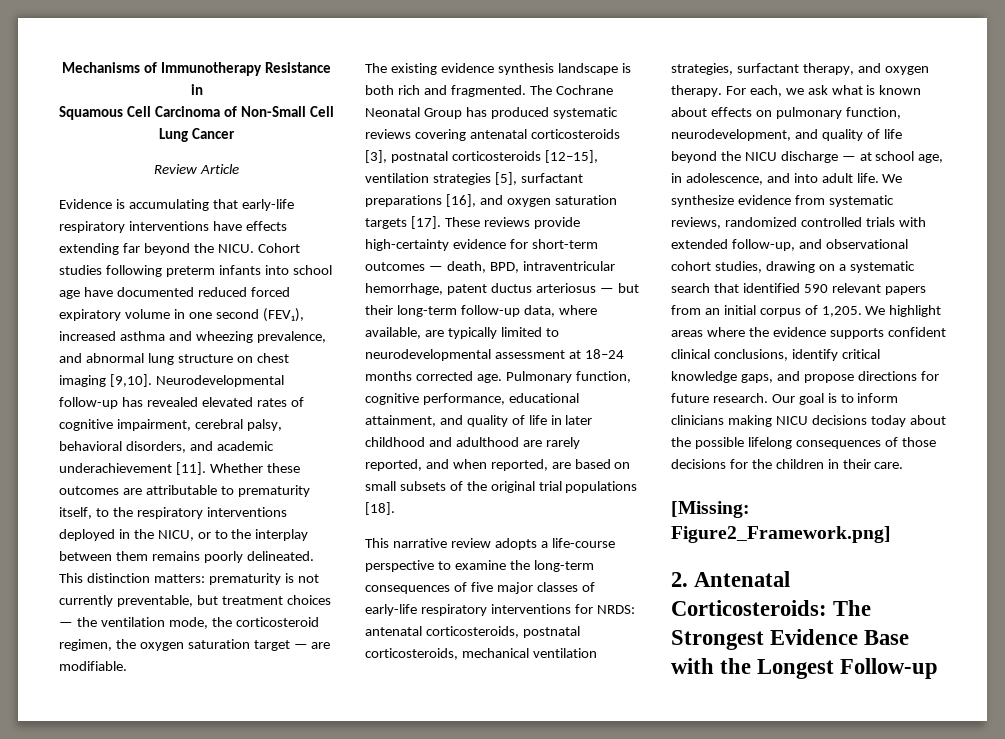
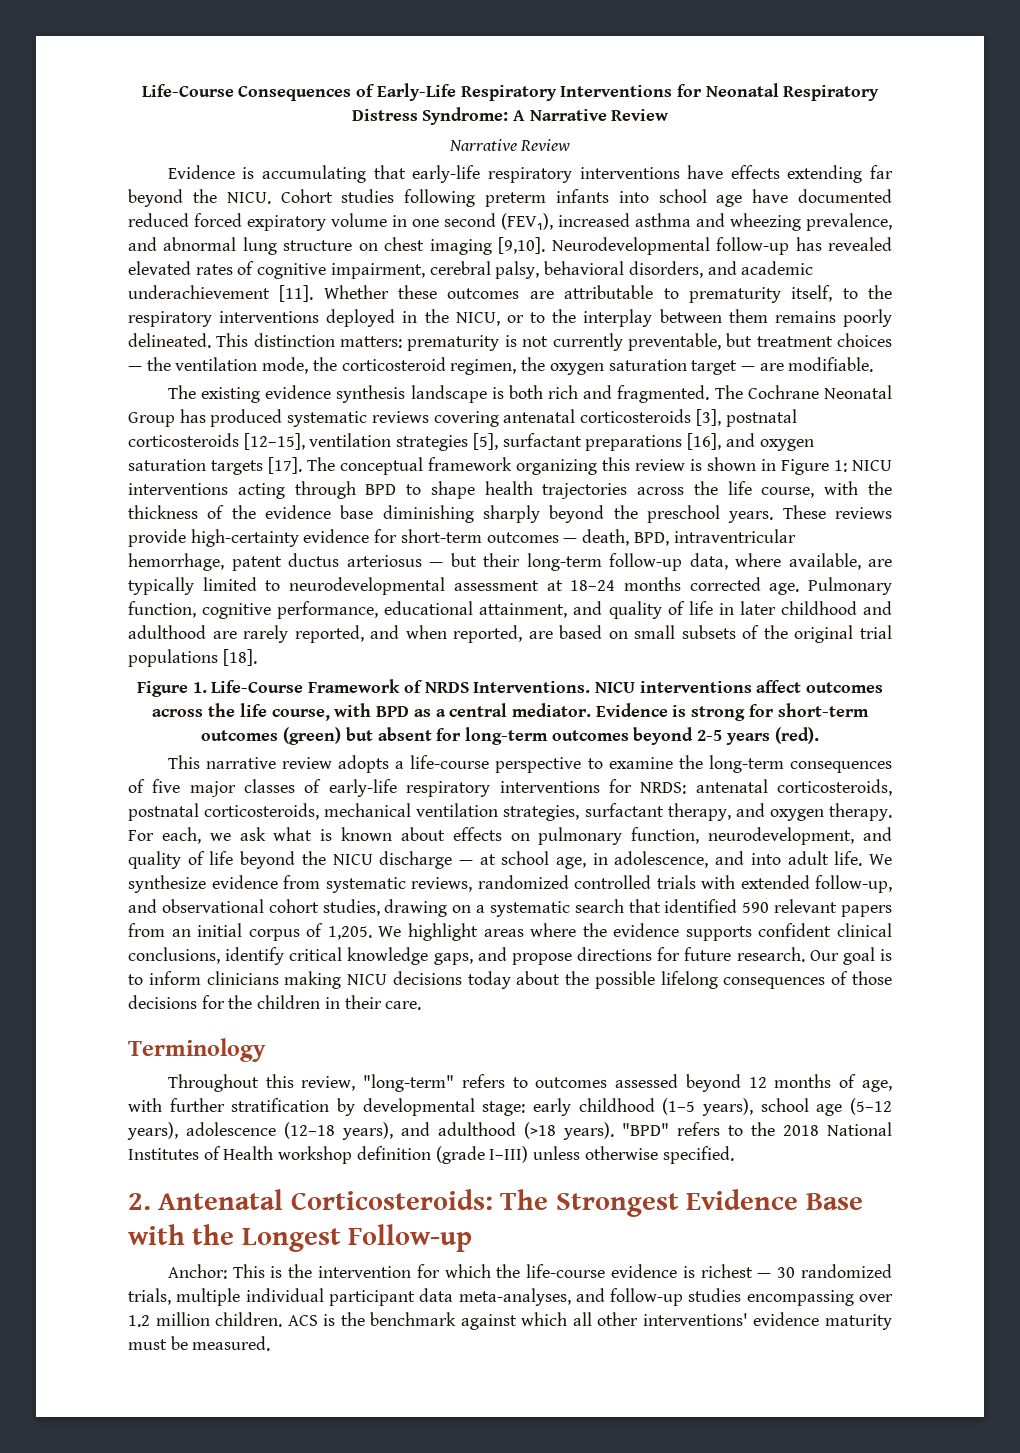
- Mechanisms of Immunotherapy Resistance in
- Squamous Cell Carcinoma of Non-Small Cell Lung Cancer
- Review Article
+ Life-Course Consequences of Early-Life Respiratory Interventions for Neonatal Respiratory Distress Syndrome: A Narrative Review
+ Narrative Review
+ The conceptual framework organizing this review is shown in Figure 1: NICU interventions acting through BPD to shape health trajectories across the life course, with the thickness of the evidence base diminishing sharply beyond the preschool years.
+ Figure 1. Life-Course Framework of NRDS Interventions. NICU interventions affect outcomes across the life course, with BPD as a central mediator. Evidence is strong for short-term outcomes (green) but absent for long-term outcomes beyond 2-5 years (red).
- [Missing: Figure2_Framework.png]
+ Terminology
+ Throughout this review, "long-term" refers to outcomes assessed beyond 12 months of age, with further stratification by developmental stage: early childhood (1–5 years), school age (5–12 years), adolescence (12–18 years), and adulthood (>18 years). "BPD" refers to the 2018 National Institutes of Health workshop definition (grade I–III) unless otherwise specified.
+ Anchor: This is the intervention for which the life-course evidence is richest — 30 randomized trials, multiple individual participant data meta-analyses, and follow-up studies encompassing over 1.2 million children. ACS is the benchmark against which all other interventions' evidence maturity must be measured.

